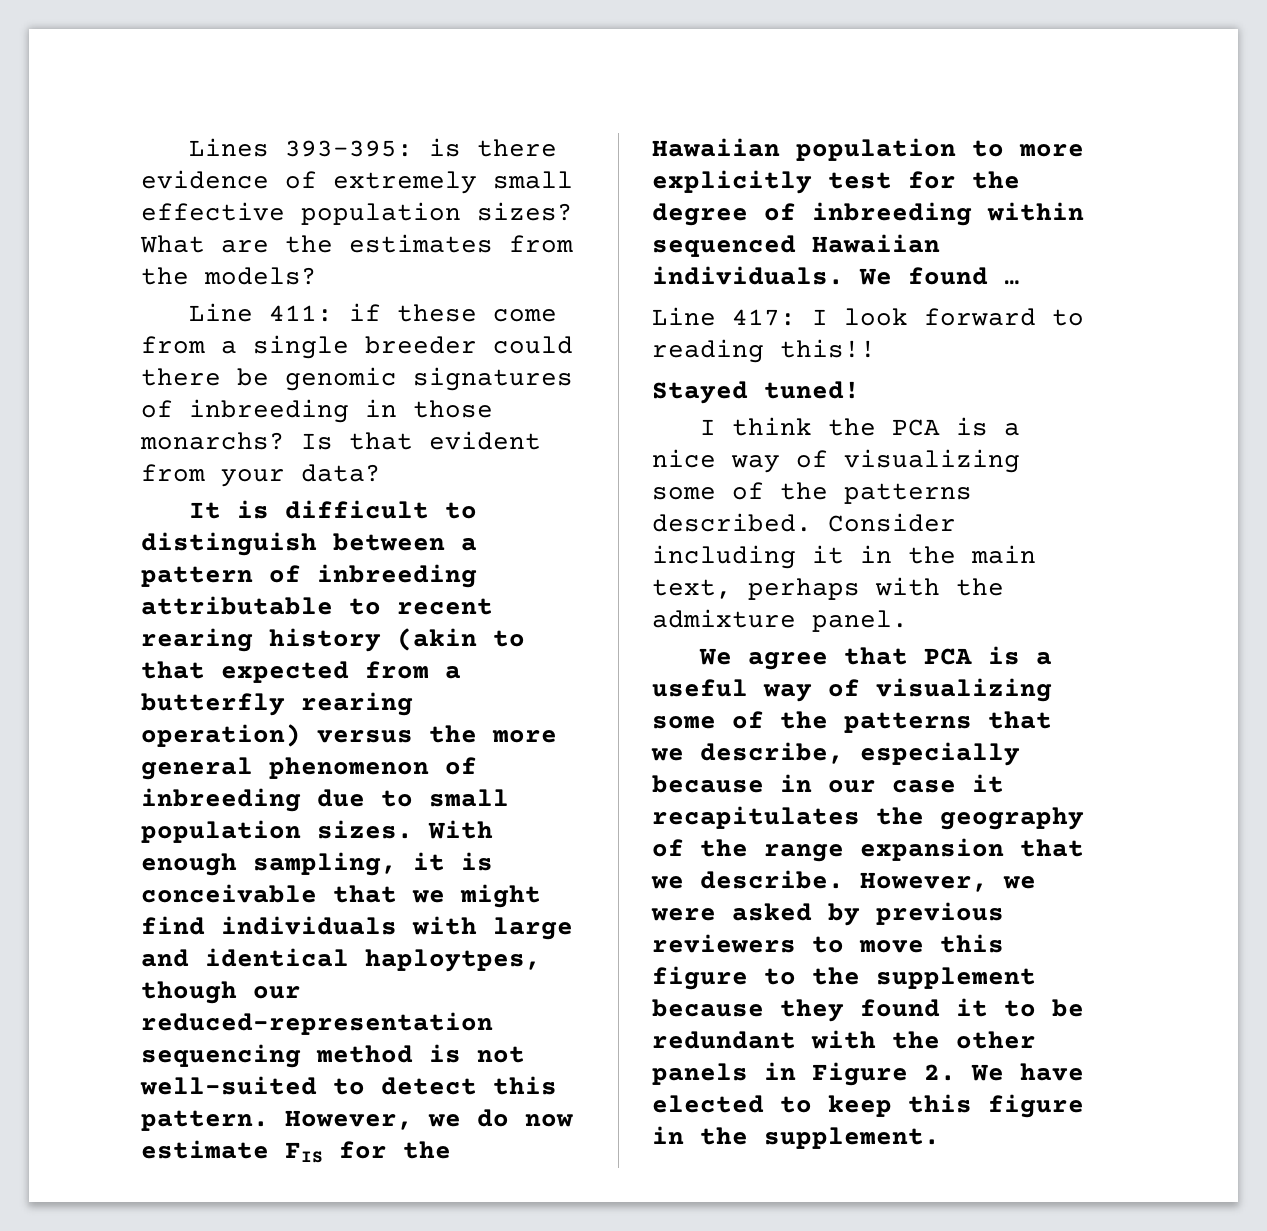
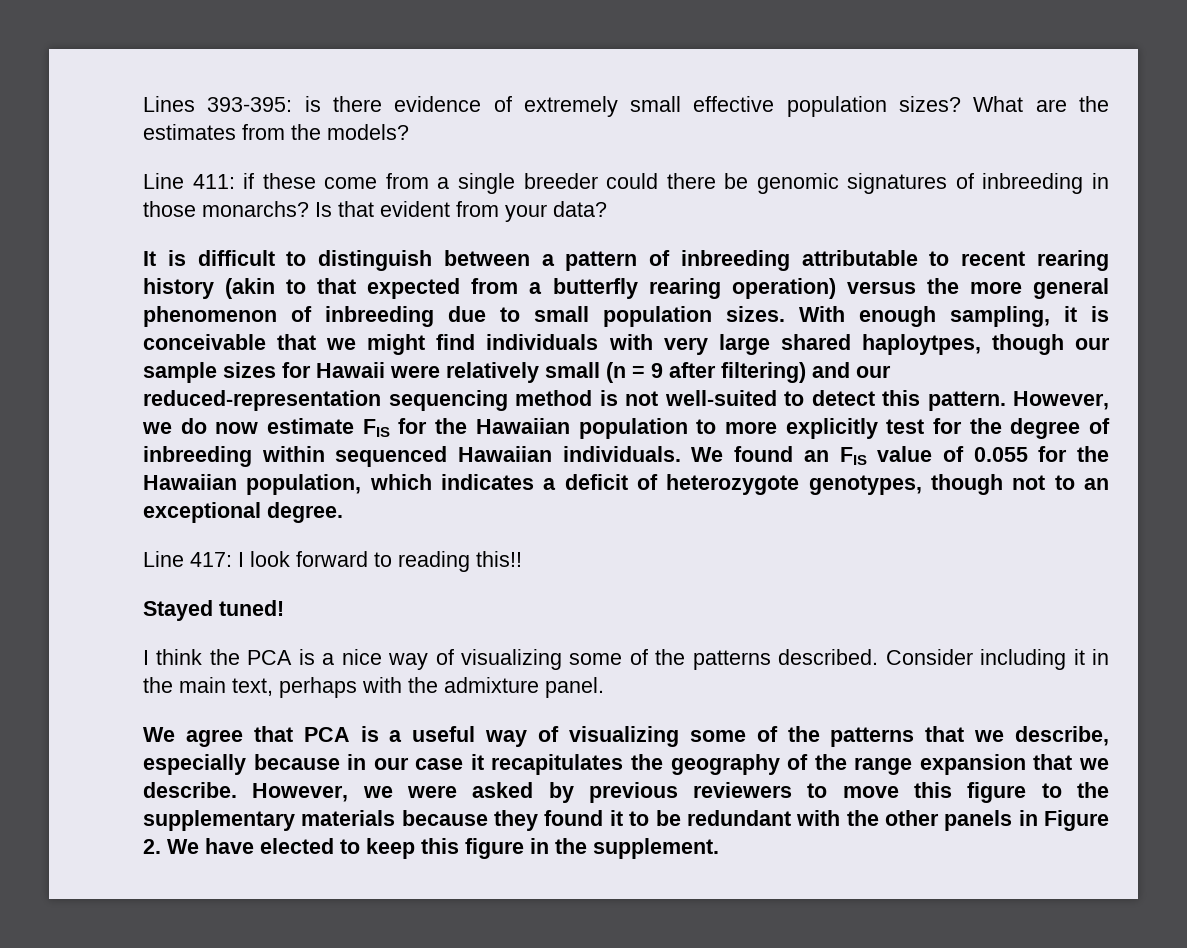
- With enough sampling, it is conceivable that we might find individuals with large and identical haploytpes, though our reduced-representation sequencing method is not well-suited to detect this pattern.
+ With enough sampling, it is conceivable that we might find individuals with very large shared haploytpes, though our sample sizes for Hawaii were relatively small (n = 9 after filtering) and our reduced-representation sequencing method is not well-suited to detect this pattern.
- We found …
+ We found an FIS value of 0.055 for the Hawaiian population, which indicates a deficit of heterozygote genotypes, though not to an exceptional degree.
- However, we were asked by previous reviewers to move this figure to the supplement because they found it to be redundant with the other panels in Figure 2. We have elected to keep this figure in the supplement.
+ However, we were asked by previous reviewers to move this figure to the supplementary materials because they found it to be redundant with the other panels in Figure 2. We have elected to keep this figure in the supplement.

